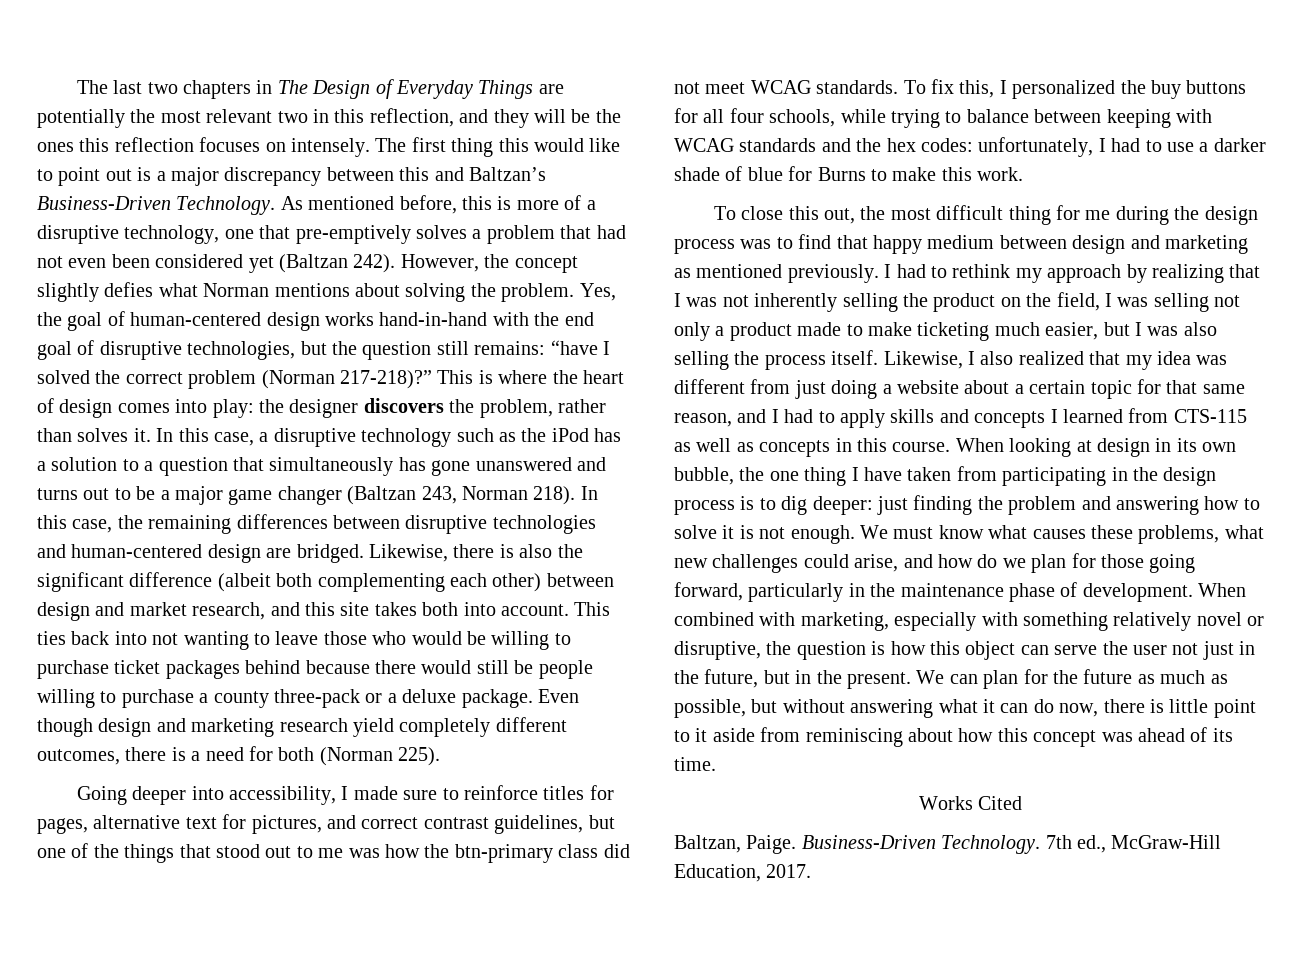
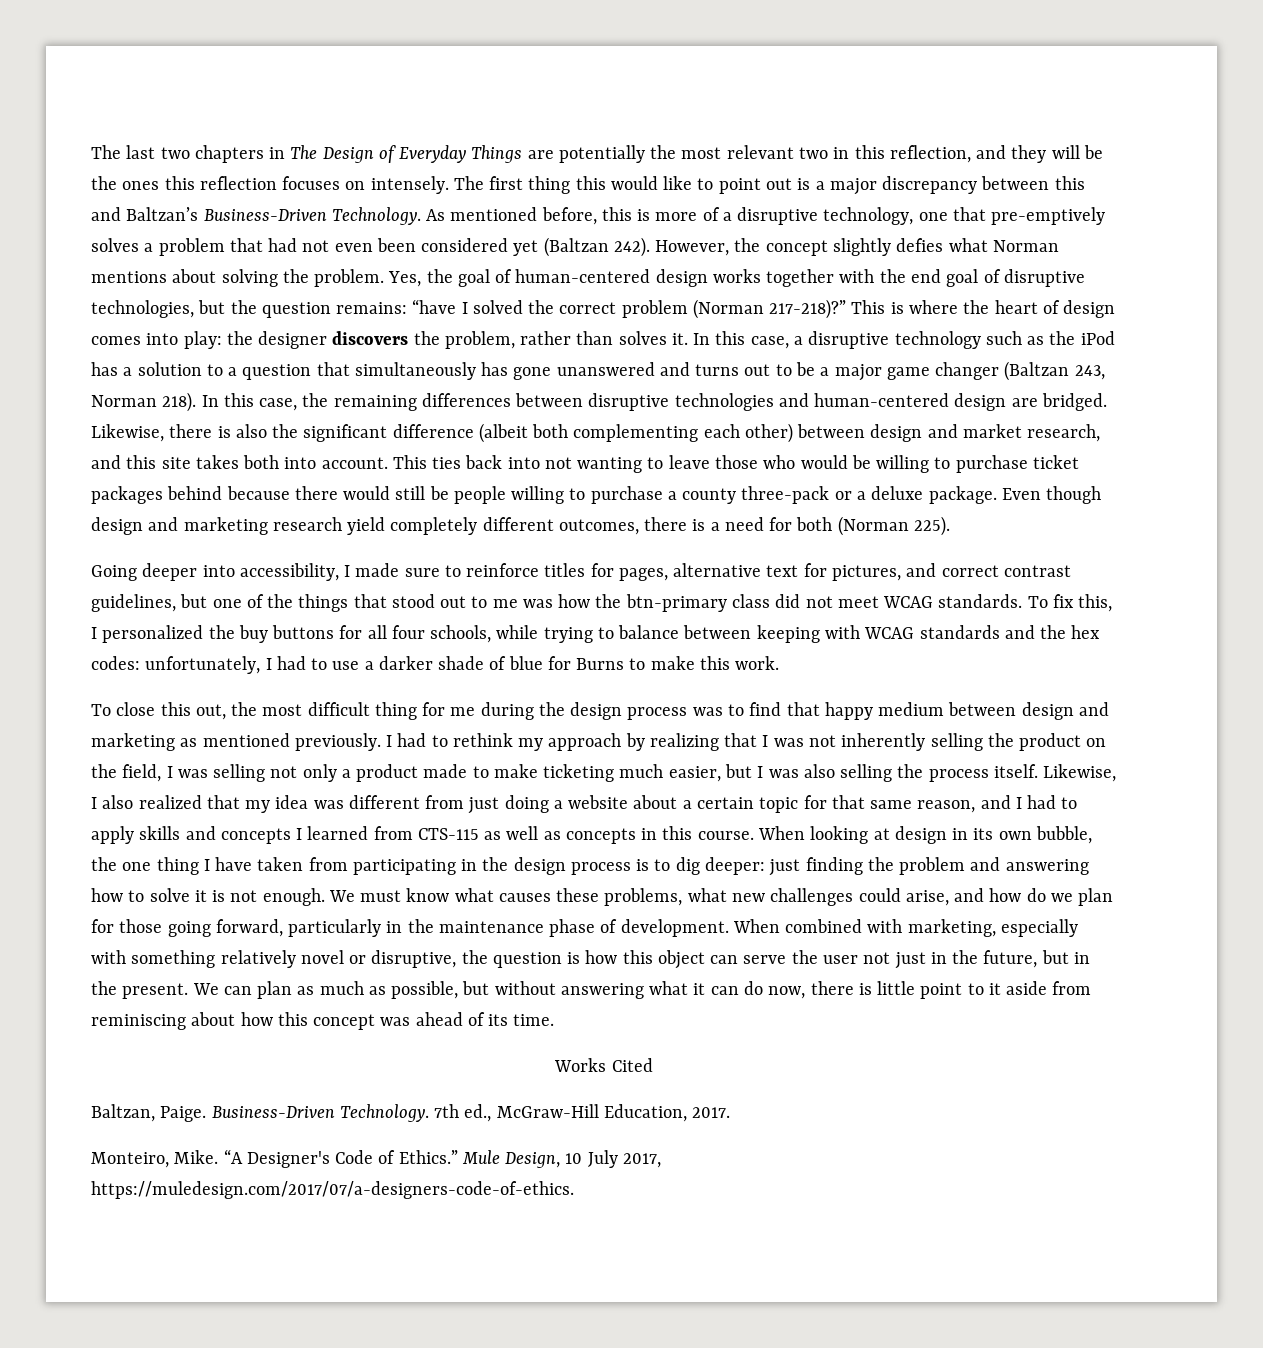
- Yes, the goal of human-centered design works hand-in-hand with the end goal of disruptive technologies, but the question still remains: “have I solved the correct problem (Norman 217-218)?”
+ Yes, the goal of human-centered design works together with the end goal of disruptive technologies, but the question remains: “have I solved the correct problem (Norman 217-218)?”
- We can plan for the future as much as possible, but without answering what it can do now, there is little point to it aside from reminiscing about how this concept was ahead of its time.
+ We can plan as much as possible, but without answering what it can do now, there is little point to it aside from reminiscing about how this concept was ahead of its time.
+ Monteiro, Mike. “A Designer's Code of Ethics.” Mule Design, 10 July 2017, https://muledesign.com/2017/07/a-designers-code-of-ethics.

